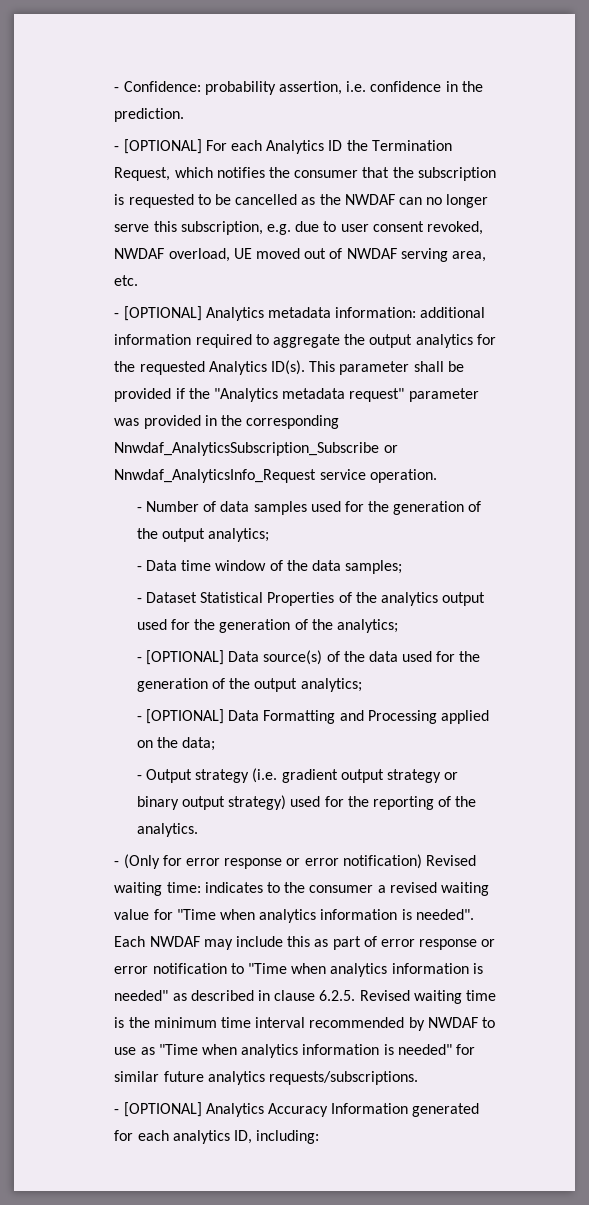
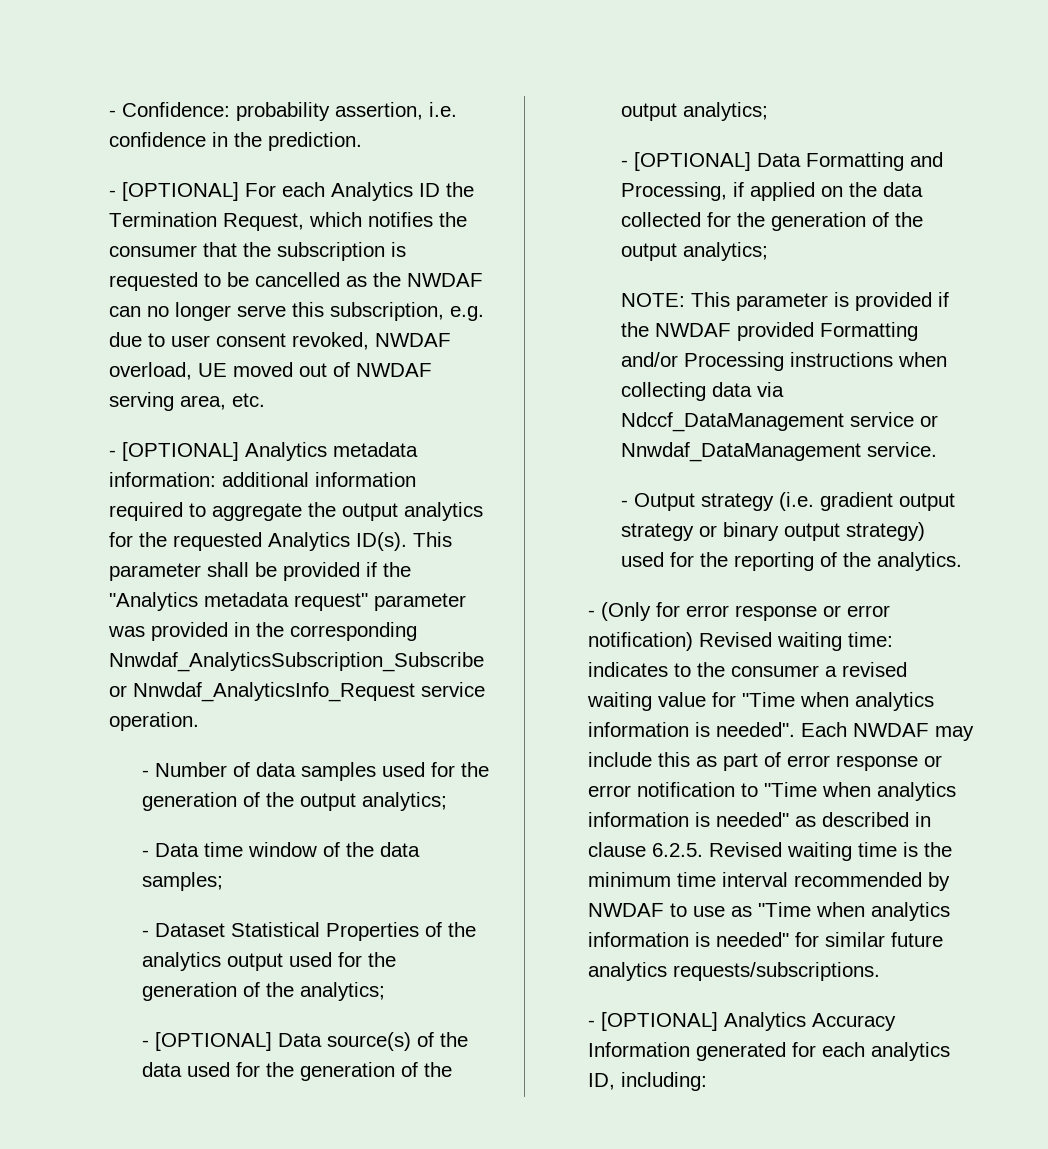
- - [OPTIONAL] Data Formatting and Processing applied on the data;
+ - [OPTIONAL] Data Formatting and Processing, if applied on the data collected for the generation of the output analytics;
+ NOTE: This parameter is provided if the NWDAF provided Formatting and/or Processing instructions when collecting data via Ndccf_DataManagement service or Nnwdaf_DataManagement service.

